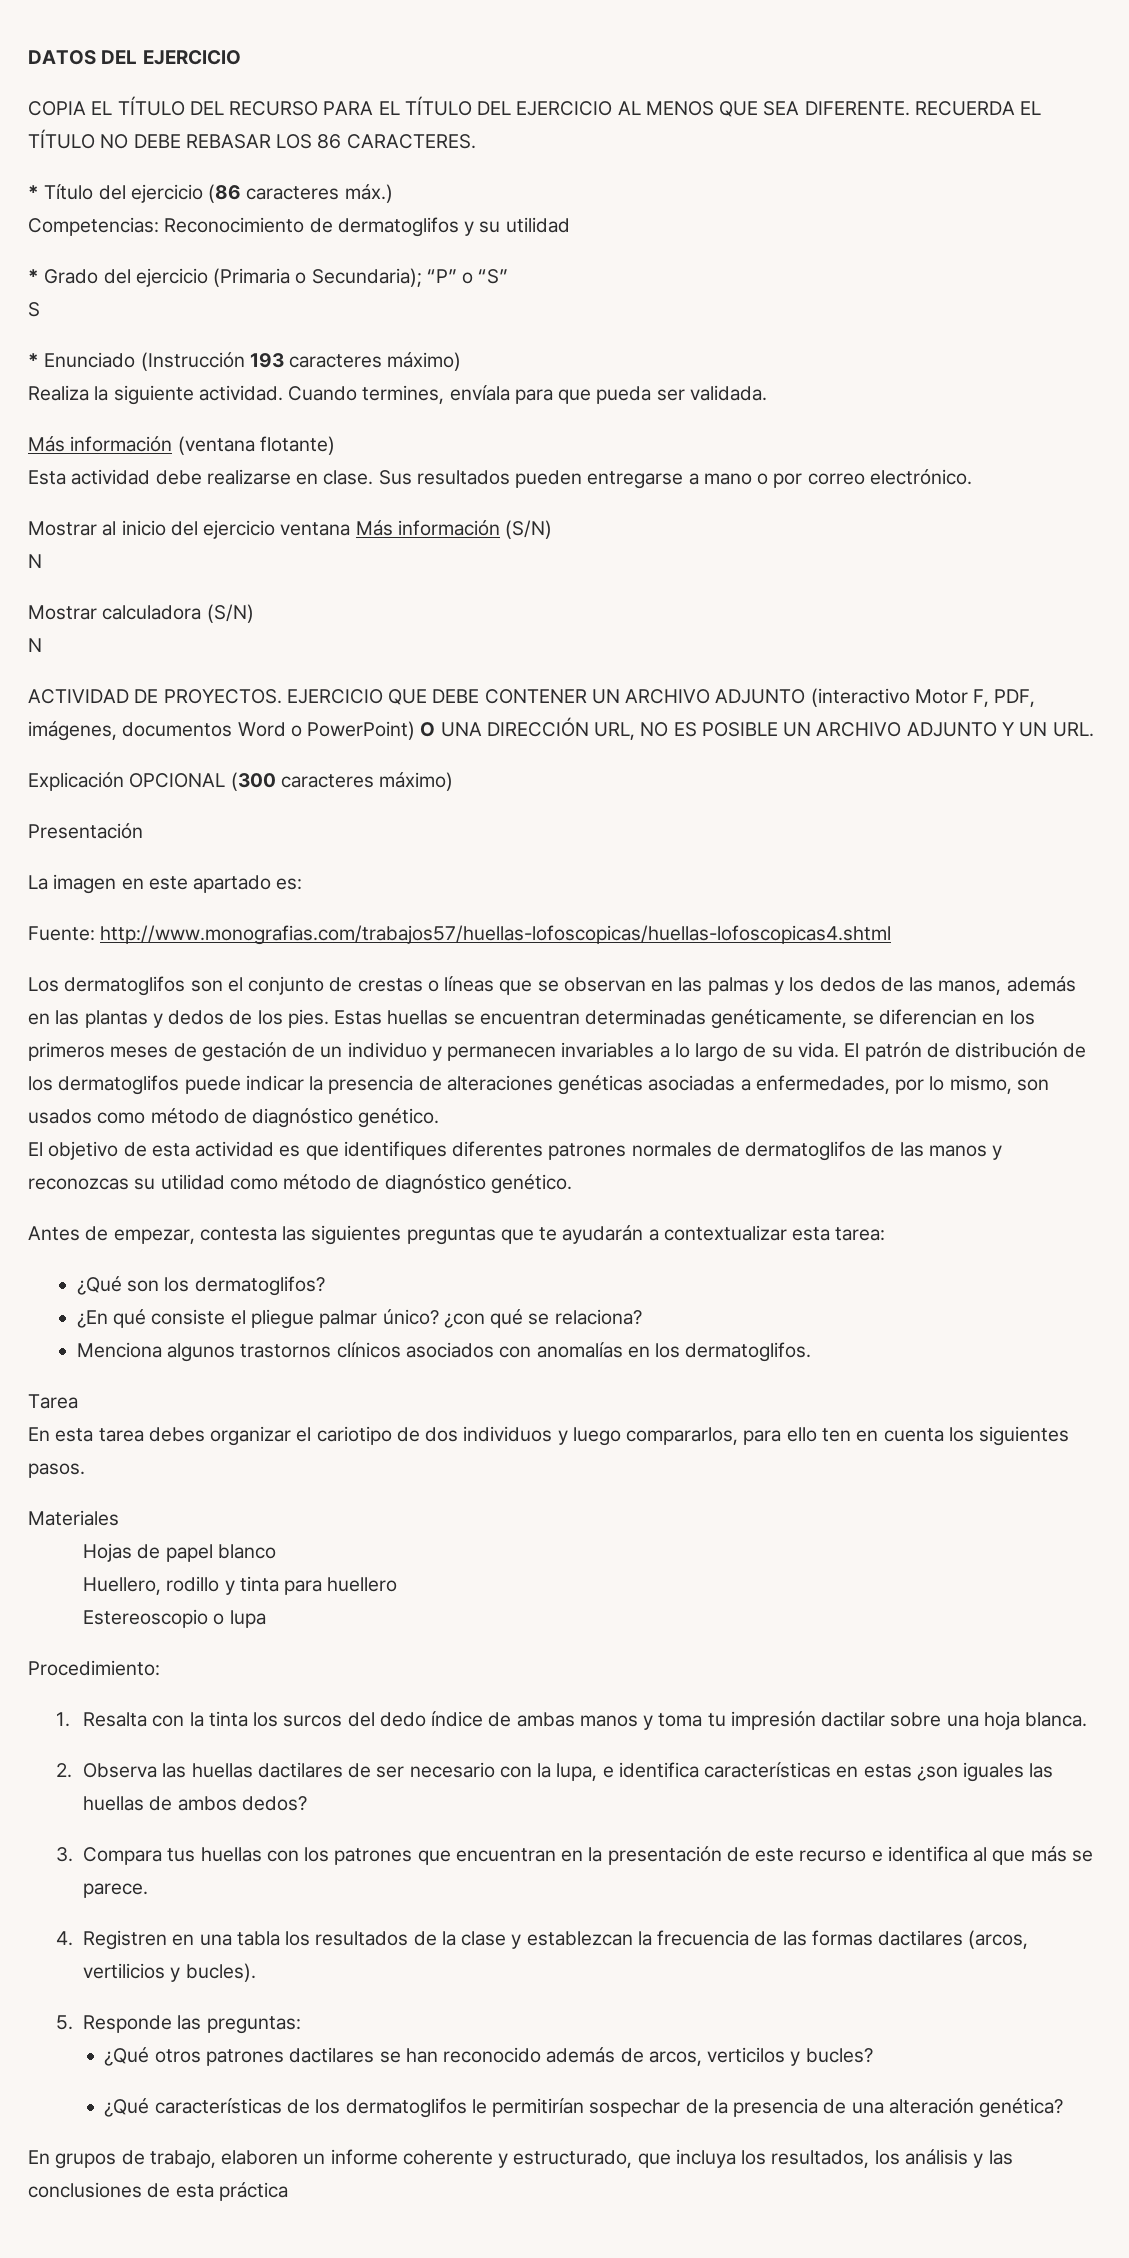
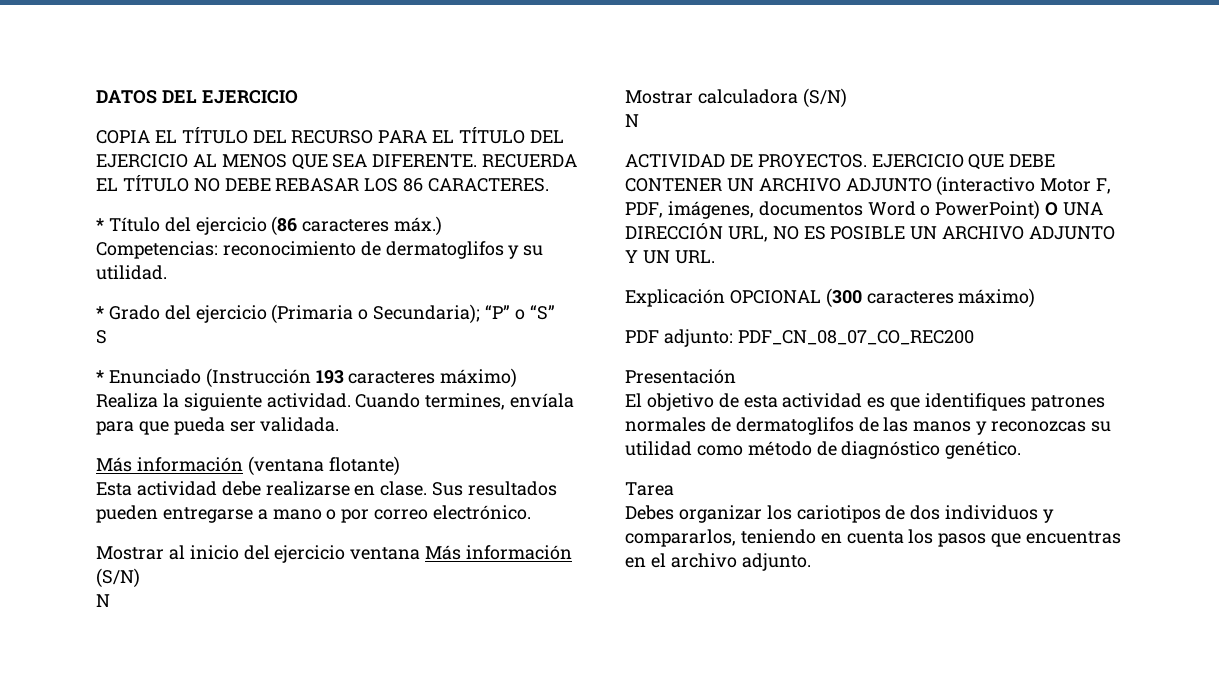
- Competencias: Reconocimiento de dermatoglifos y su utilidad
+ Competencias: reconocimiento de dermatoglifos y su utilidad.
+ PDF adjunto: PDF_CN_08_07_CO_REC200
  Presentación
- La imagen en este apartado es:
- Fuente: http://www.monografias.com/trabajos57/huellas-lofoscopicas/huellas-lofoscopicas4.shtml
- Los dermatoglifos son el conjunto de crestas o líneas que se observan en las palmas y los dedos de las manos, además en las plantas y dedos de los pies. Estas huellas se encuentran determinadas genéticamente, se diferencian en los primeros meses de gestación de un individuo y permanecen invariables a lo largo de su vida. El patrón de distribución de los dermatoglifos puede indicar la presencia de alteraciones genéticas asociadas a enfermedades, por lo mismo, son usados como método de diagnóstico genético.
- El objetivo de esta actividad es que identifiques diferentes patrones normales de dermatoglifos de las manos y reconozcas su utilidad como método de diagnóstico genético.
+ El objetivo de esta actividad es que identifiques patrones normales de dermatoglifos de las manos y reconozcas su utilidad como método de diagnóstico genético.
- Antes de empezar, contesta las siguientes preguntas que te ayudarán a contextualizar esta tarea:
- ¿Qué son los dermatoglifos?
- ¿En qué consiste el pliegue palmar único? ¿con qué se relaciona?
- Menciona algunos trastornos clínicos asociados con anomalías en los dermatoglifos.
  Tarea
- En esta tarea debes organizar el cariotipo de dos individuos y luego compararlos, para ello ten en cuenta los siguientes pasos.
- Materiales
- Hojas de papel blanco
- Huellero, rodillo y tinta para huellero
- Estereoscopio o lupa
- Procedimiento:
- 1. Resalta con la tinta los surcos del dedo índice de ambas manos y toma tu impresión dactilar sobre una hoja blanca.
- 2. Observa las huellas dactilares de ser necesario con la lupa, e identifica características en estas ¿son iguales las huellas de ambos dedos?
- 3. Compara tus huellas con los patrones que encuentran en la presentación de este recurso e identifica al que más se parece.
- 4. Registren en una tabla los resultados de la clase y establezcan la frecuencia de las formas dactilares (arcos, vertilicios y bucles).
- 5. Responde las preguntas:
- ¿Qué otros patrones dactilares se han reconocido además de arcos, verticilos y bucles?
- ¿Qué características de los dermatoglifos le permitirían sospechar de la presencia de una alteración genética?
- En grupos de trabajo, elaboren un informe coherente y estructurado, que incluya los resultados, los análisis y las conclusiones de esta práctica
+ Debes organizar los cariotipos de dos individuos y compararlos, teniendo en cuenta los pasos que encuentras en el archivo adjunto.

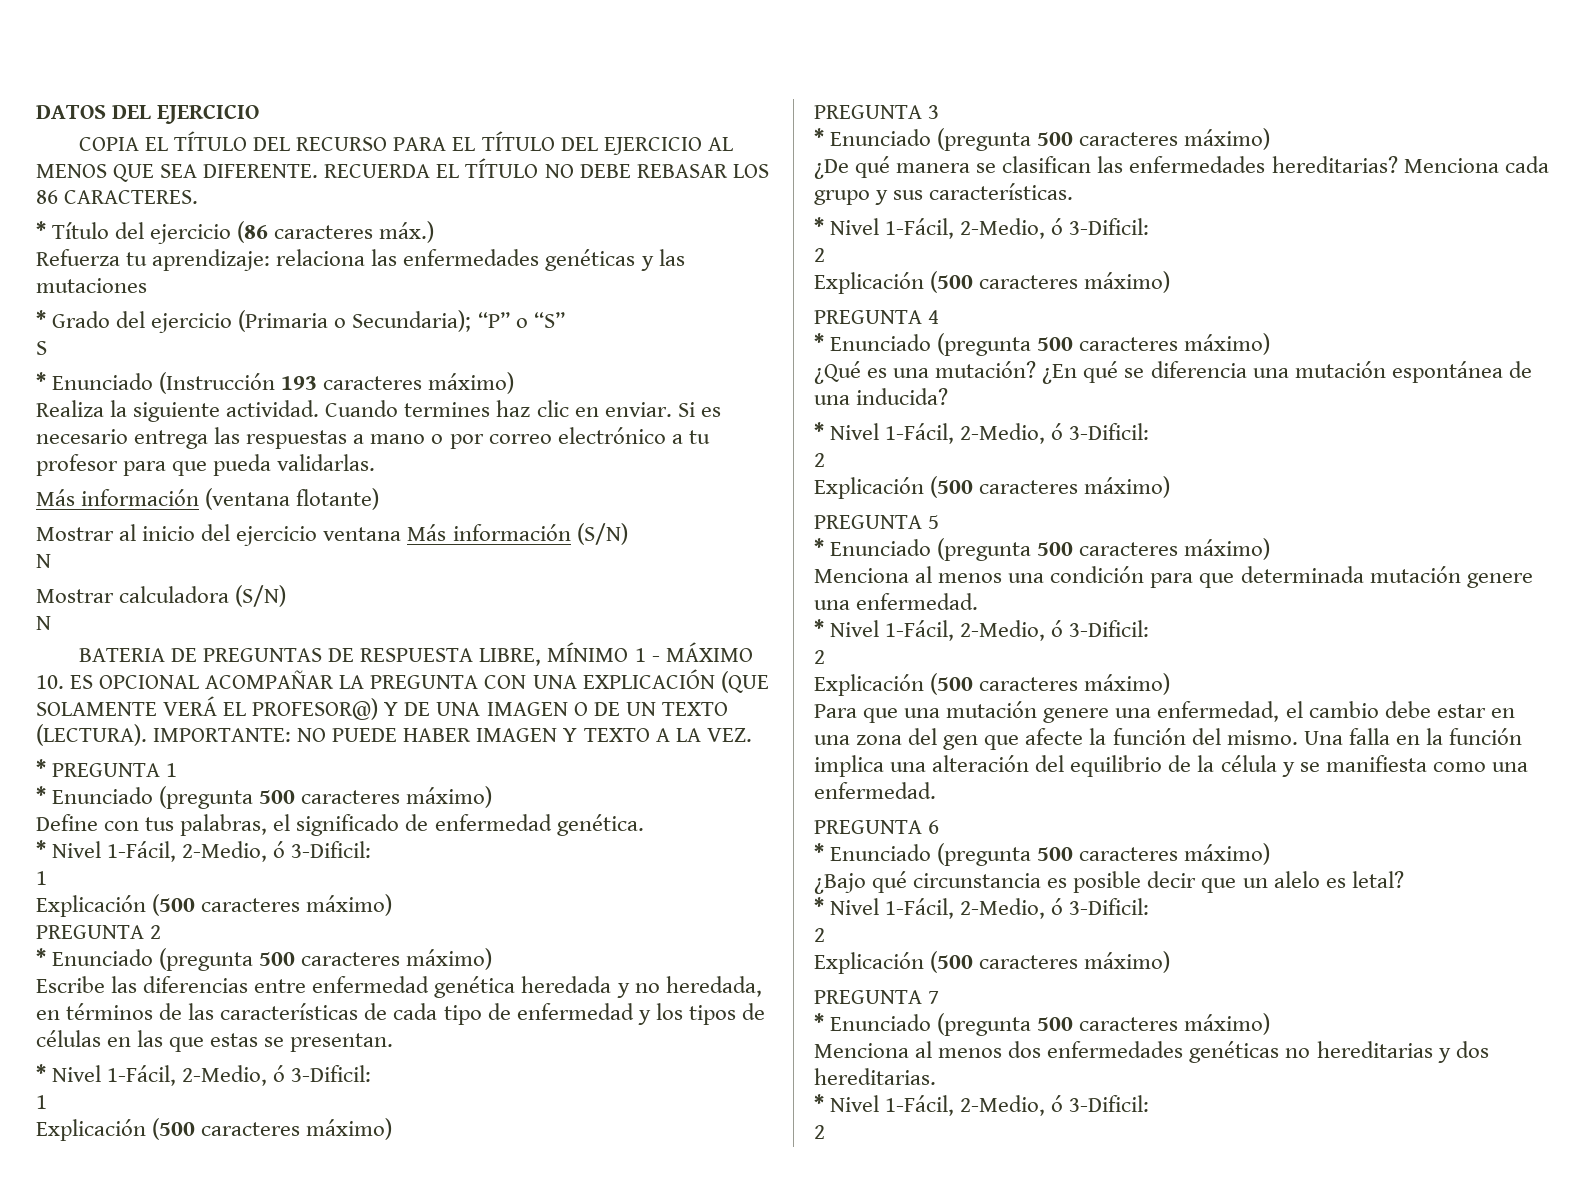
- Competencias: reconocimiento de dermatoglifos y su utilidad.
+ Refuerza tu aprendizaje: relaciona las enfermedades genéticas y las mutaciones
- Cuando termines, envíala para que pueda ser validada.
+ Cuando termines haz clic en enviar. Si es necesario entrega las respuestas a mano o por correo electrónico a tu profesor para que pueda validarlas.
- Esta actividad debe realizarse en clase. Sus resultados pueden entregarse a mano o por correo electrónico.
- ACTIVIDAD DE PROYECTOS. EJERCICIO QUE DEBE CONTENER UN ARCHIVO ADJUNTO (interactivo Motor F, PDF, imágenes, documentos Word o PowerPoint) O UNA DIRECCIÓN URL, NO ES POSIBLE UN ARCHIVO ADJUNTO Y UN URL.
- Explicación OPCIONAL (300 caracteres máximo)
- PDF adjunto: PDF_CN_08_07_CO_REC200
- Presentación
- El objetivo de esta actividad es que identifiques patrones normales de dermatoglifos de las manos y reconozcas su utilidad como método de diagnóstico genético.
- Tarea
- Debes organizar los cariotipos de dos individuos y compararlos, teniendo en cuenta los pasos que encuentras en el archivo adjunto.
+ BATERIA DE PREGUNTAS DE RESPUESTA LIBRE, MÍNIMO 1 - MÁXIMO 10. ES OPCIONAL ACOMPAÑAR LA PREGUNTA CON UNA EXPLICACIÓN (QUE SOLAMENTE VERÁ EL PROFESOR@) Y DE UNA IMAGEN O DE UN TEXTO (LECTURA). IMPORTANTE: NO PUEDE HABER IMAGEN Y TEXTO A LA VEZ.
+ * PREGUNTA 1
+ * Enunciado (pregunta 500 caracteres máximo)
+ Define con tus palabras, el significado de enfermedad genética.
+ * Nivel 1-Fácil, 2-Medio, ó 3-Dificil:
+ 1
+ Explicación (500 caracteres máximo)
+ PREGUNTA 2
+ * Enunciado (pregunta 500 caracteres máximo)
+ Escribe las diferencias entre enfermedad genética heredada y no heredada, en términos de las características de cada tipo de enfermedad y los tipos de células en las que estas se presentan.
+ * Nivel 1-Fácil, 2-Medio, ó 3-Dificil:
+ 1
+ Explicación (500 caracteres máximo)
+ PREGUNTA 3
+ * Enunciado (pregunta 500 caracteres máximo)
+ ¿De qué manera se clasifican las enfermedades hereditarias? Menciona cada grupo y sus características.
+ * Nivel 1-Fácil, 2-Medio, ó 3-Dificil:
+ 2
+ Explicación (500 caracteres máximo)
+ PREGUNTA 4
+ * Enunciado (pregunta 500 caracteres máximo)
+ ¿Qué es una mutación? ¿En qué se diferencia una mutación espontánea de una inducida?
+ * Nivel 1-Fácil, 2-Medio, ó 3-Dificil:
+ 2
+ Explicación (500 caracteres máximo)
+ PREGUNTA 5
+ * Enunciado (pregunta 500 caracteres máximo)
+ Menciona al menos una condición para que determinada mutación genere una enfermedad.
+ * Nivel 1-Fácil, 2-Medio, ó 3-Dificil:
+ 2
+ Explicación (500 caracteres máximo)
+ Para que una mutación genere una enfermedad, el cambio debe estar en una zona del gen que afecte la función del mismo. Una falla en la función implica una alteración del equilibrio de la célula y se manifiesta como una enfermedad.
+ PREGUNTA 6
+ * Enunciado (pregunta 500 caracteres máximo)
+ ¿Bajo qué circunstancia es posible decir que un alelo es letal?
+ * Nivel 1-Fácil, 2-Medio, ó 3-Dificil:
+ 2
+ Explicación (500 caracteres máximo)
+ PREGUNTA 7
+ * Enunciado (pregunta 500 caracteres máximo)
+ Menciona al menos dos enfermedades genéticas no hereditarias y dos hereditarias.
+ * Nivel 1-Fácil, 2-Medio, ó 3-Dificil:
+ 2

